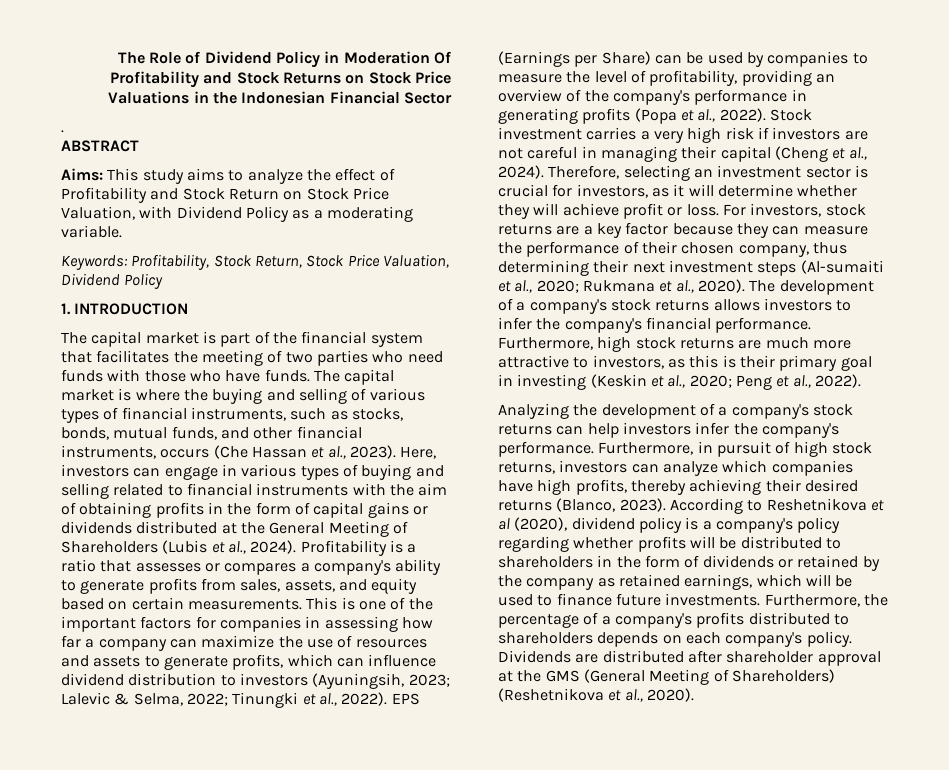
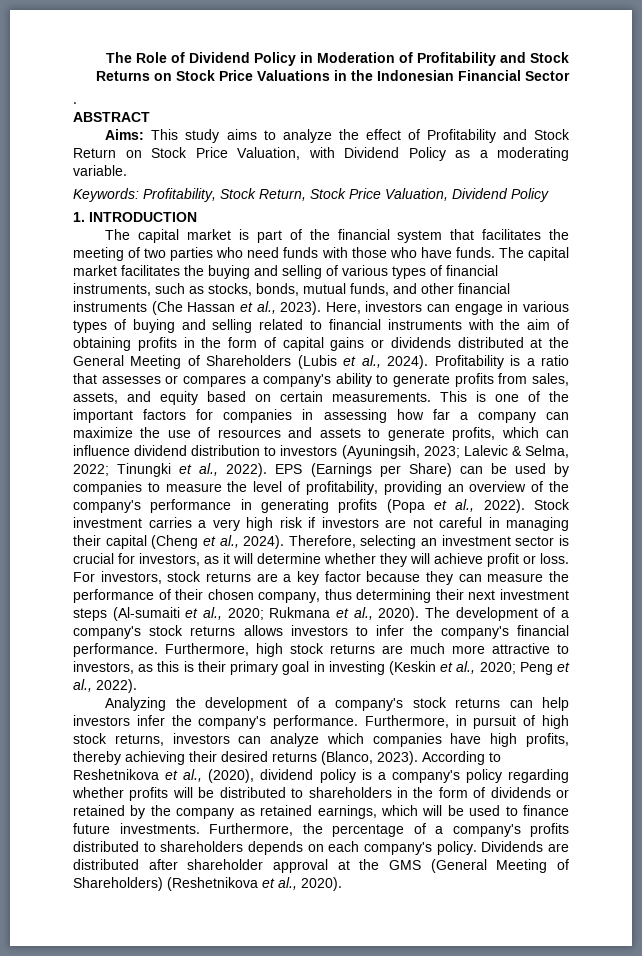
- The Role of Dividend Policy in Moderation Of Profitability and Stock Returns on Stock Price Valuations in the Indonesian Financial Sector
+ The Role of Dividend Policy in Moderation of Profitability and Stock Returns on Stock Price Valuations in the Indonesian Financial Sector
- The capital market is where the buying and selling of various types of financial instruments, such as stocks, bonds, mutual funds, and other financial instruments, occurs (Che Hassan et al., 2023).
+ The capital market facilitates the buying and selling of various types of financial instruments, such as stocks, bonds, mutual funds, and other financial instruments (Che Hassan et al., 2023).
- According to Reshetnikova et al (2020), dividend policy is a company's policy regarding whether profits will be distributed to shareholders in the form of dividends or retained by the company as retained earnings, which will be used to finance future investments.
+ According to Reshetnikova et al., (2020), dividend policy is a company's policy regarding whether profits will be distributed to shareholders in the form of dividends or retained by the company as retained earnings, which will be used to finance future investments.

